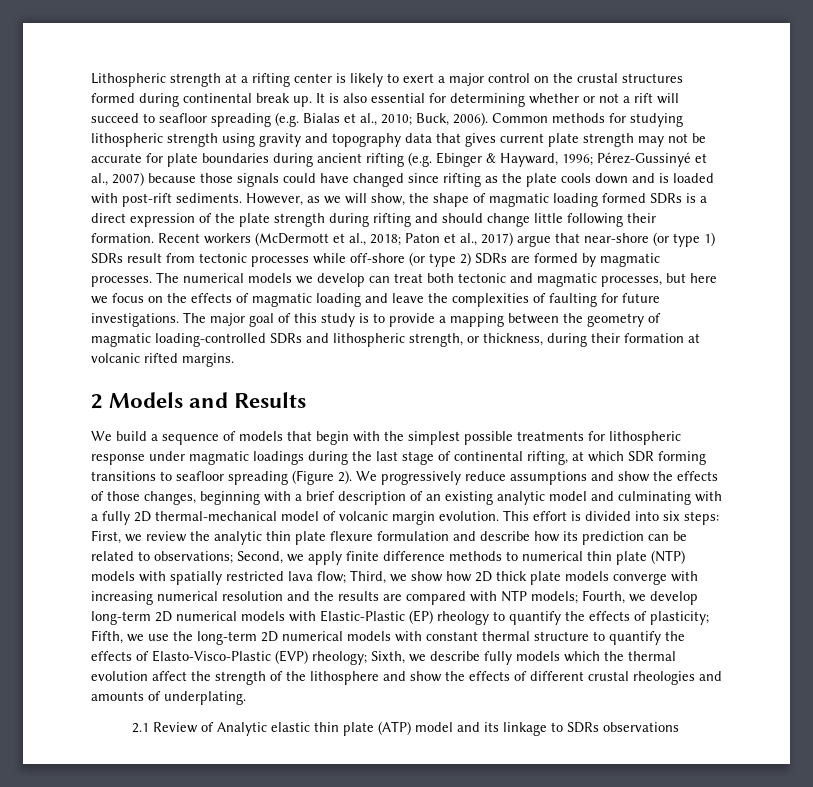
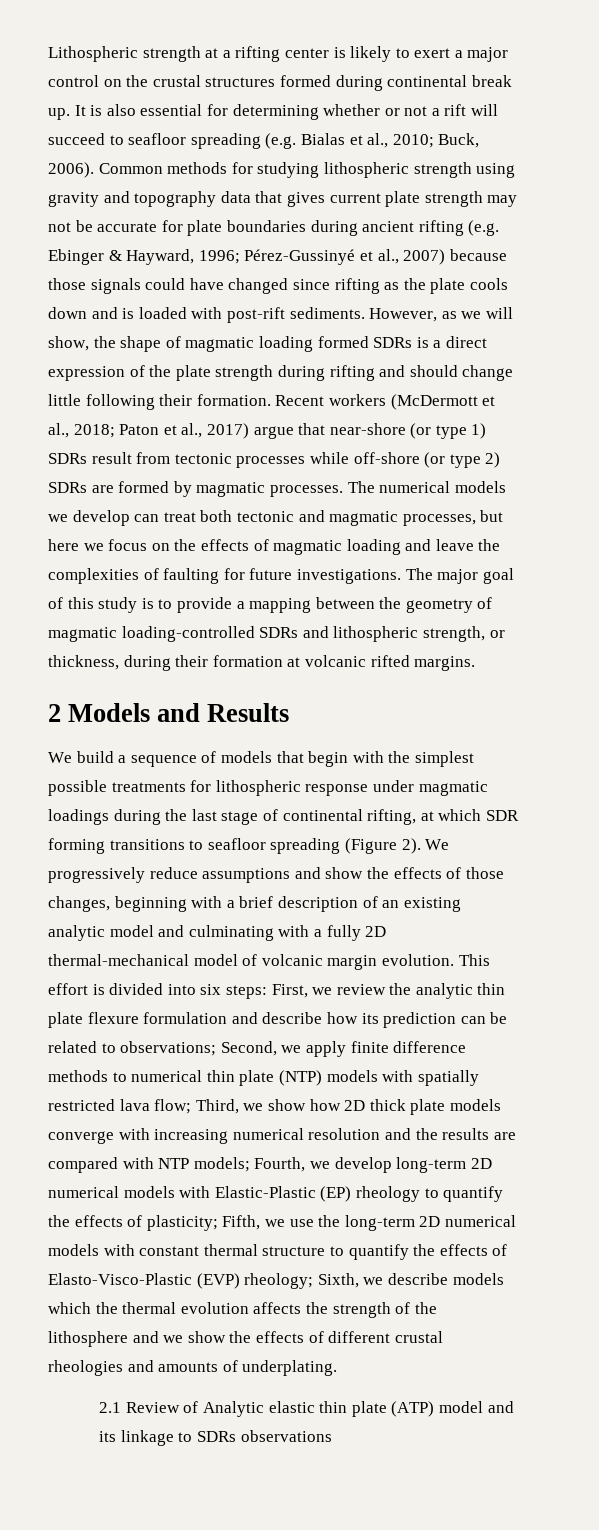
- Sixth, we describe fully models which the thermal evolution affect the strength of the lithosphere and show the effects of different crustal rheologies and amounts of underplating.
+ Sixth, we describe models which the thermal evolution affects the strength of the lithosphere and we show the effects of different crustal rheologies and amounts of underplating.

